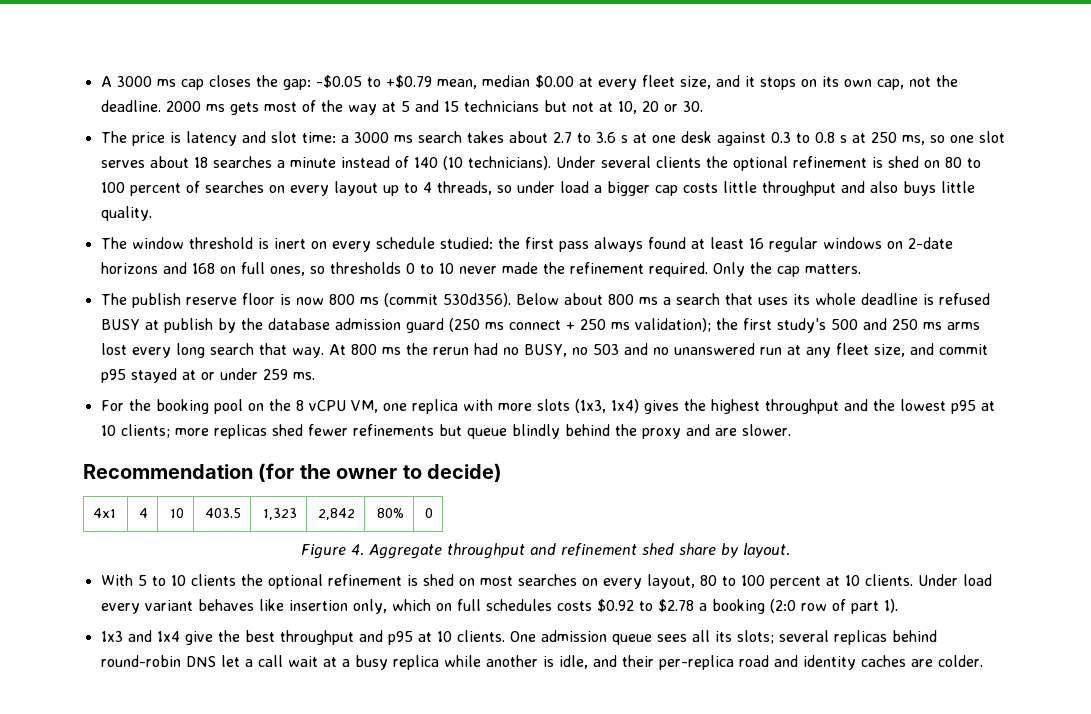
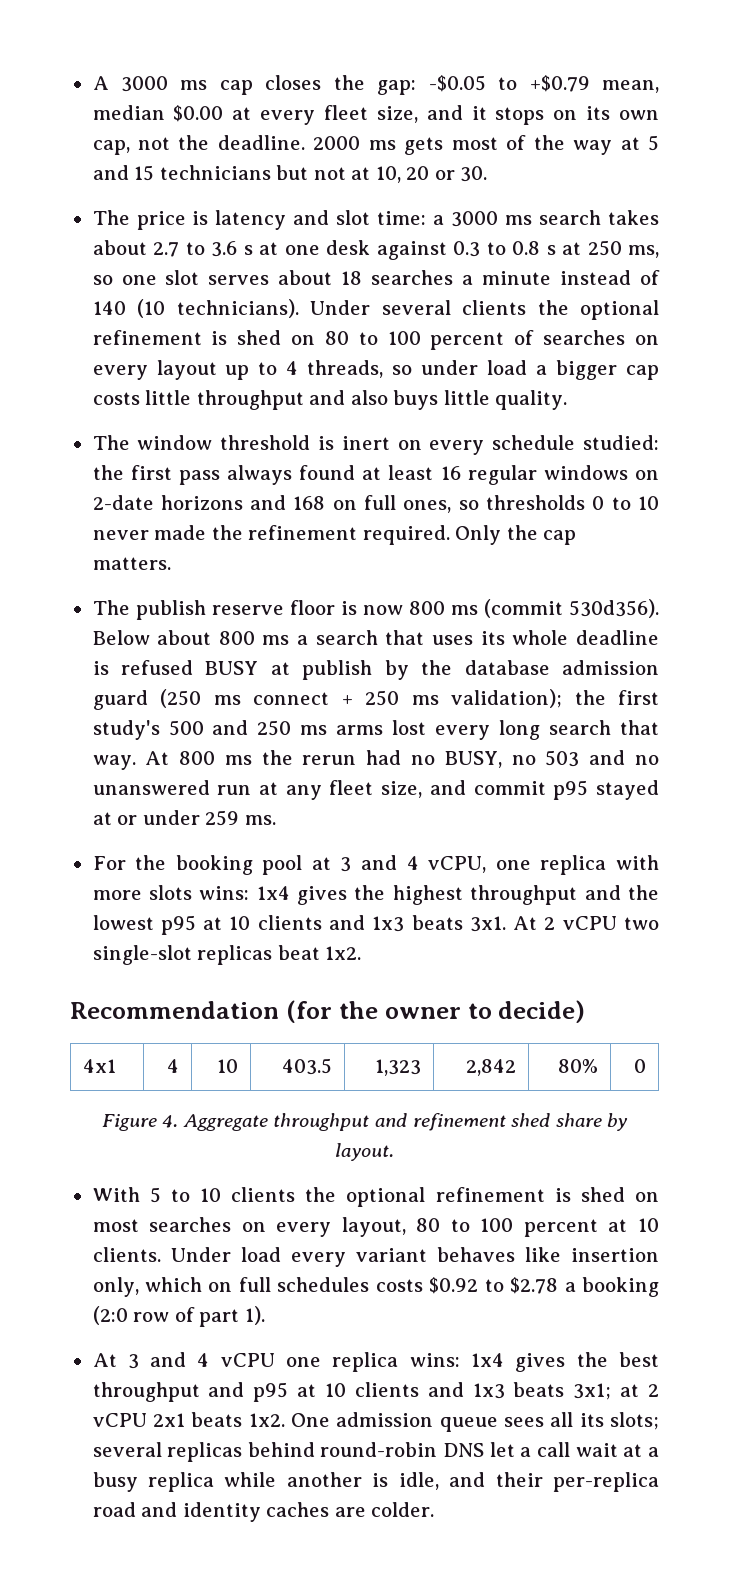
- For the booking pool on the 8 vCPU VM, one replica with more slots (1x3, 1x4) gives the highest throughput and the lowest p95 at 10 clients; more replicas shed fewer refinements but queue blindly behind the proxy and are slower.
+ For the booking pool at 3 and 4 vCPU, one replica with more slots wins: 1x4 gives the highest throughput and the lowest p95 at 10 clients and 1x3 beats 3x1. At 2 vCPU two single-slot replicas beat 1x2.
- 1x3 and 1x4 give the best throughput and p95 at 10 clients.
+ At 3 and 4 vCPU one replica wins: 1x4 gives the best throughput and p95 at 10 clients and 1x3 beats 3x1; at 2 vCPU 2x1 beats 1x2.

